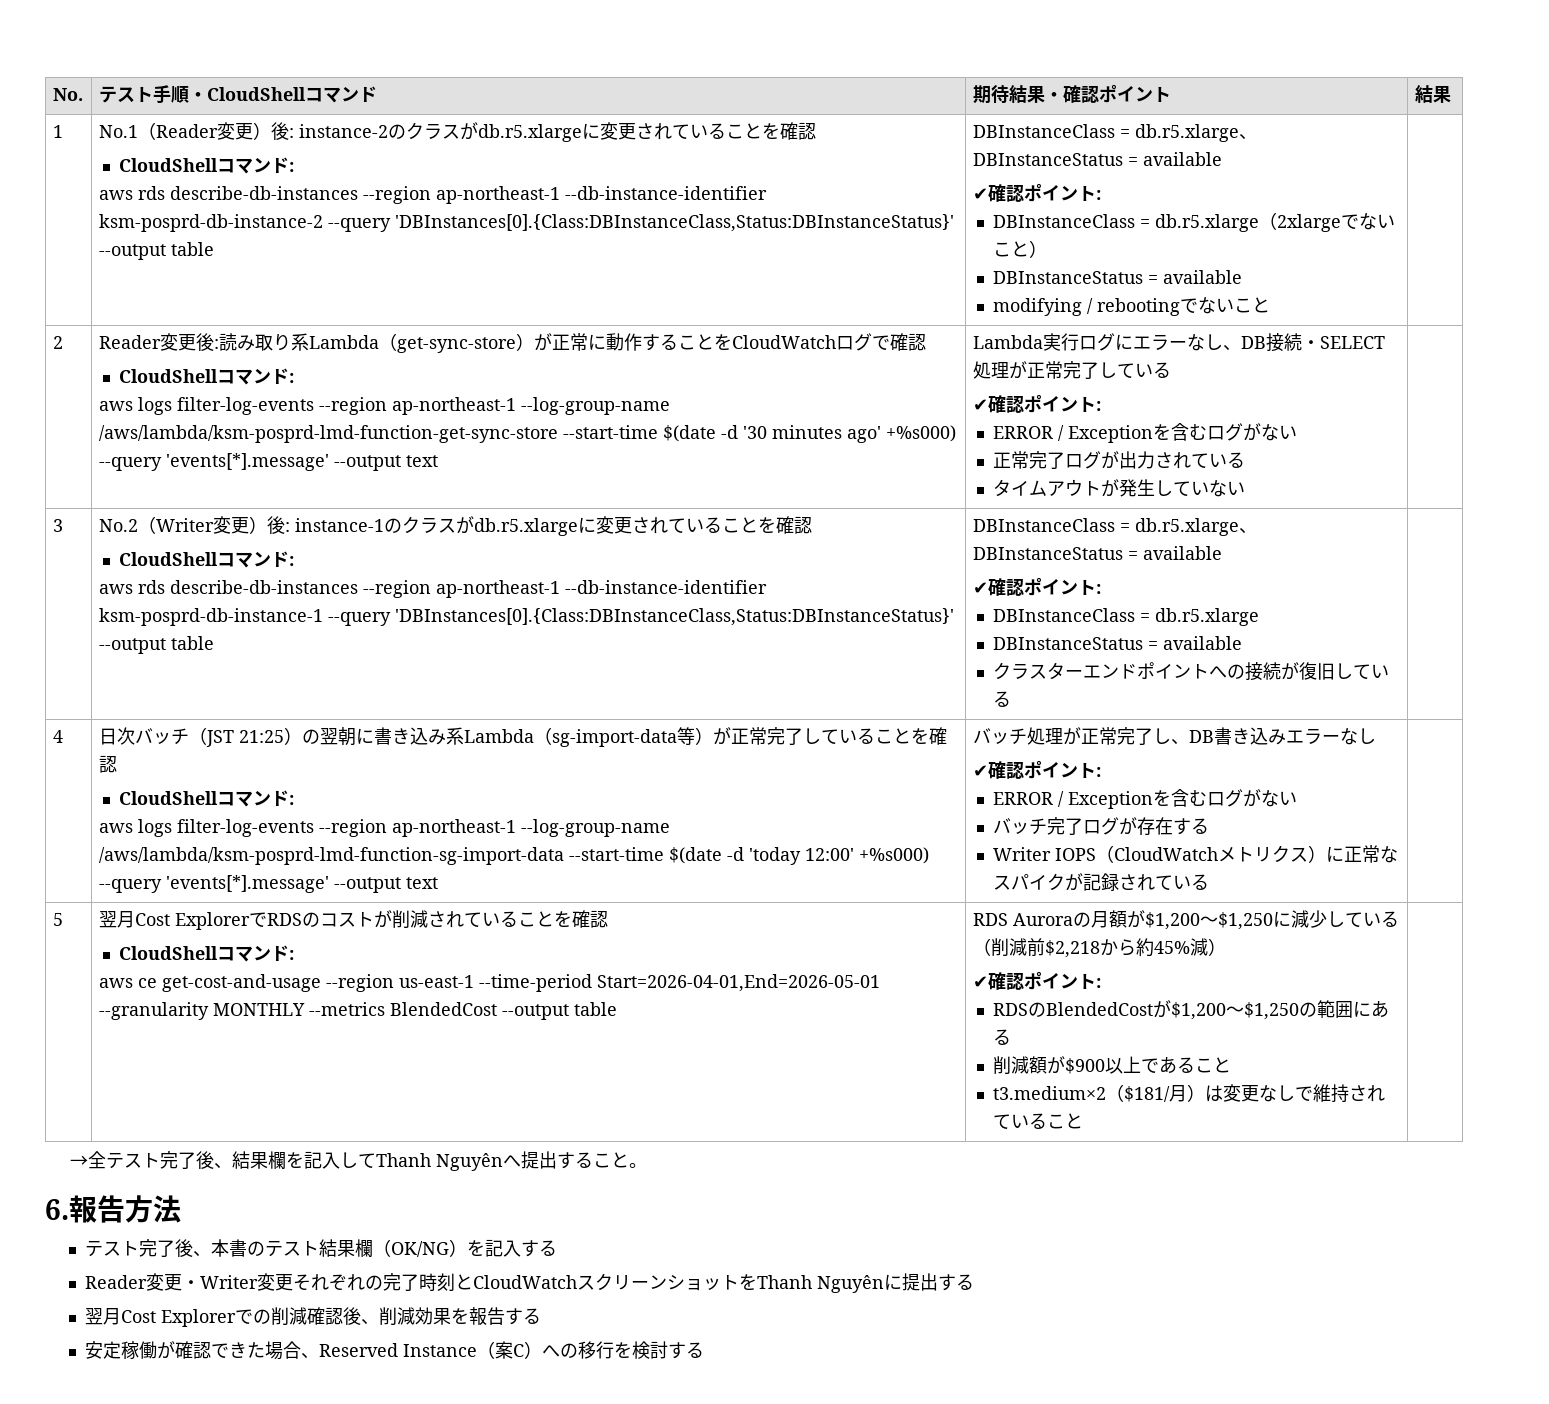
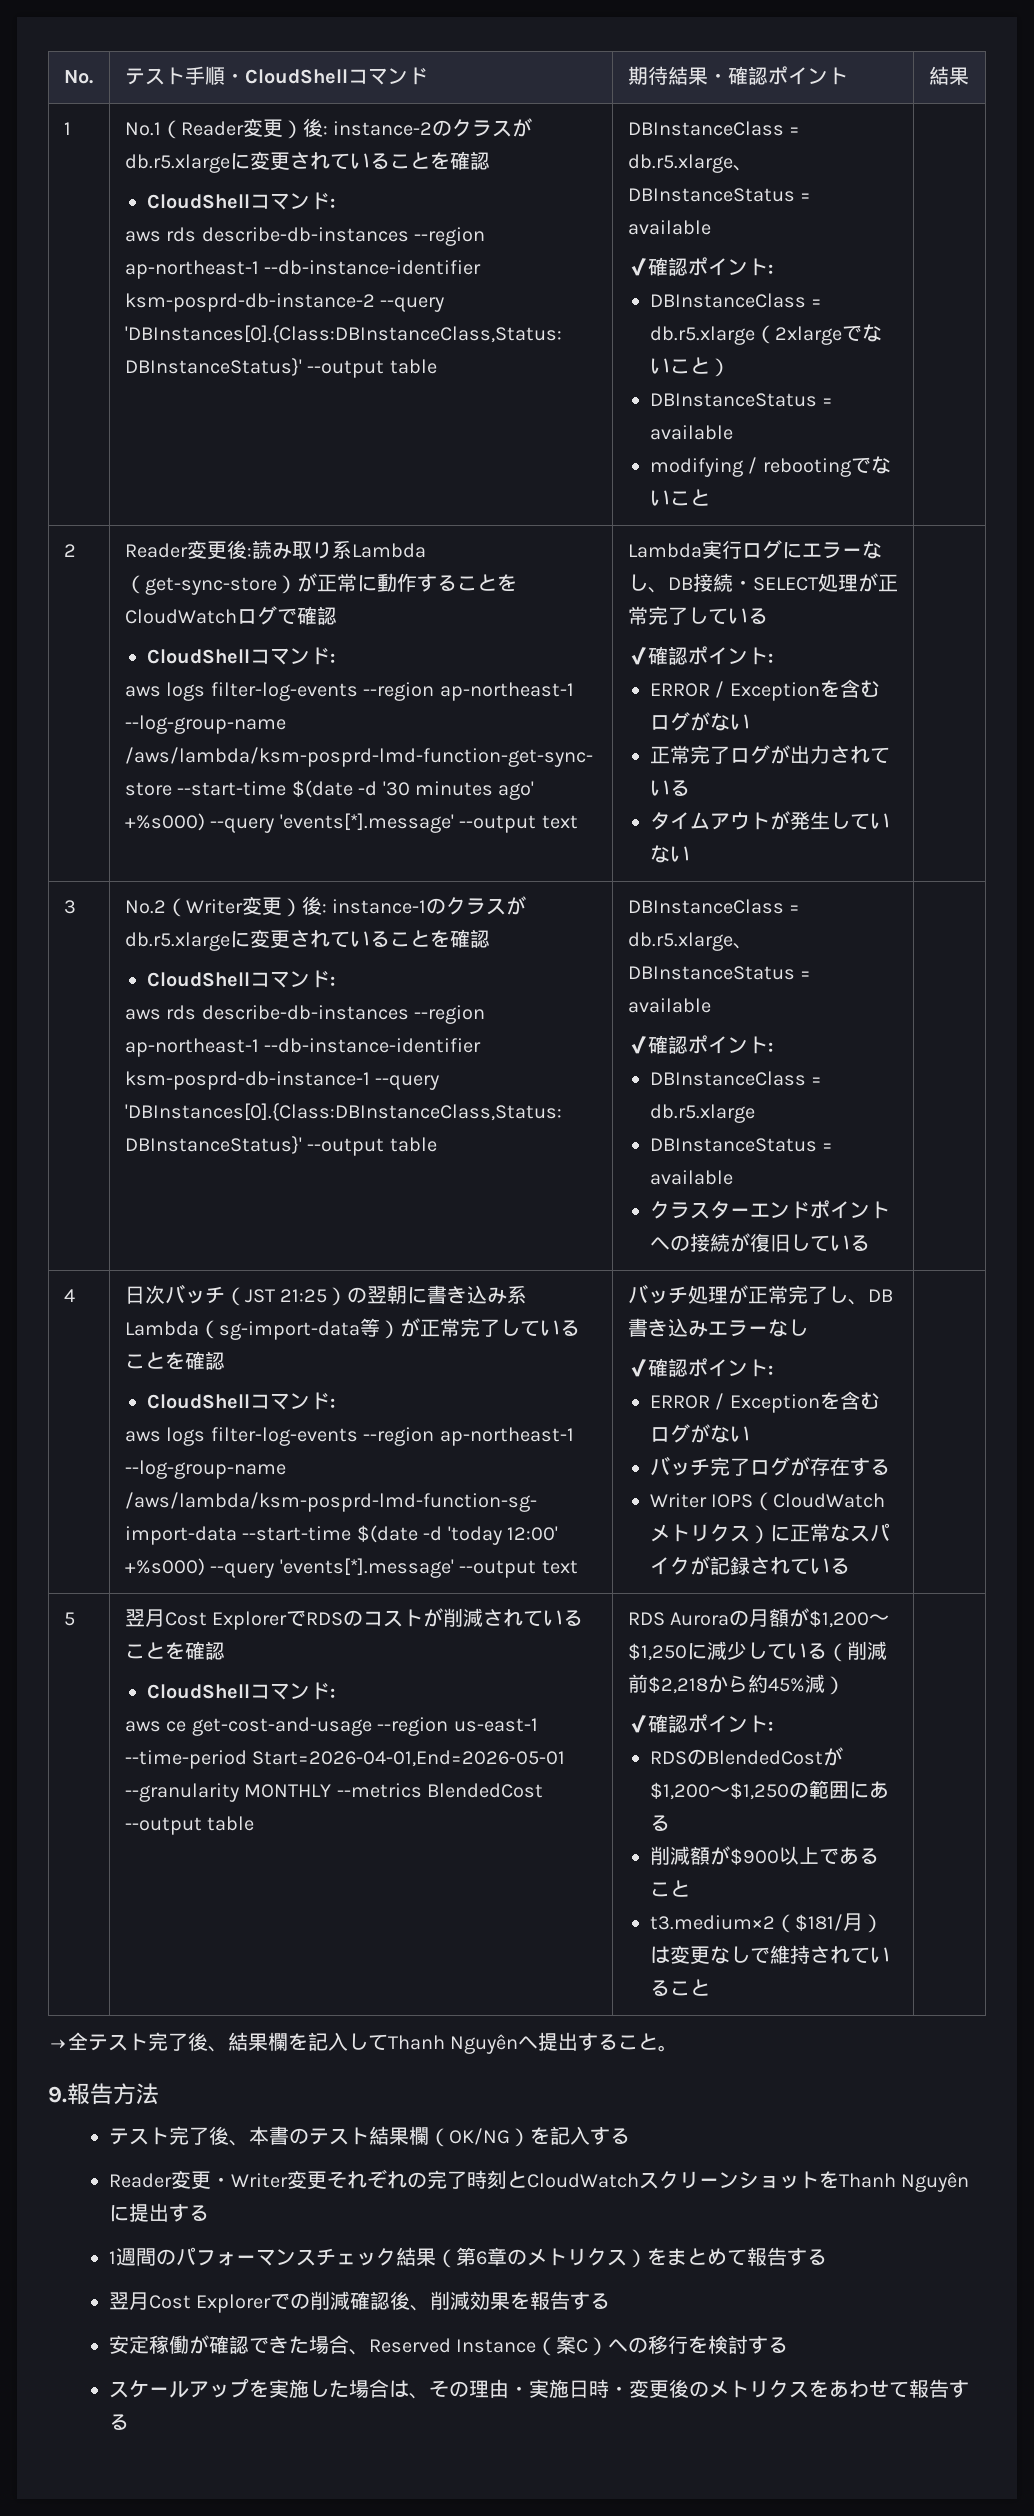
- 6.報告方法
+ 9.報告方法
+ 1週間のパフォーマンスチェック結果（第6章のメトリクス）をまとめて報告する
+ スケールアップを実施した場合は、その理由・実施日時・変更後のメトリクスをあわせて報告する

